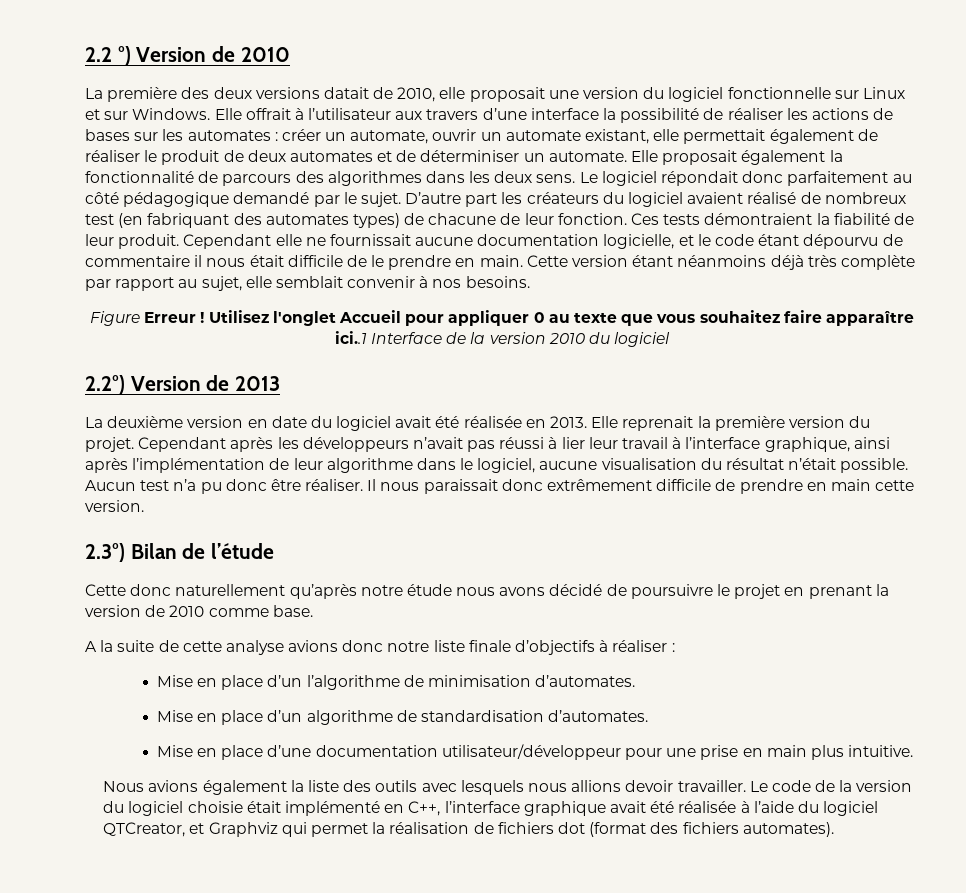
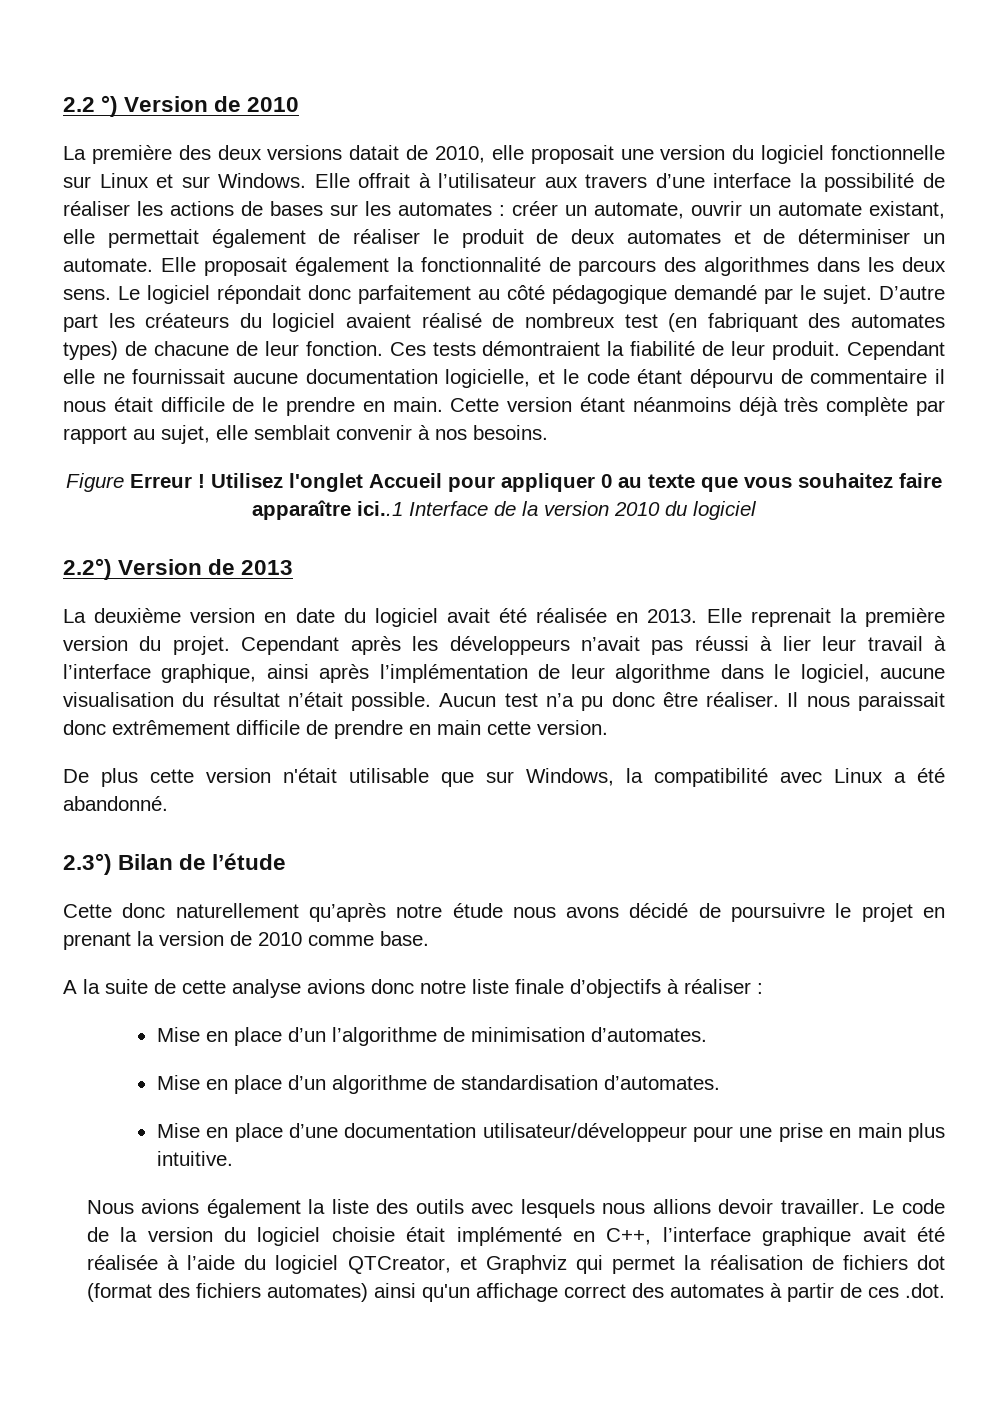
+ De plus cette version n'était utilisable que sur Windows, la compatibilité avec Linux a été abandonné.
- Le code de la version du logiciel choisie était implémenté en C++, l’interface graphique avait été réalisée à l’aide du logiciel QTCreator, et Graphviz qui permet la réalisation de fichiers dot (format des fichiers automates).
+ Le code de la version du logiciel choisie était implémenté en C++, l’interface graphique avait été réalisée à l’aide du logiciel QTCreator, et Graphviz qui permet la réalisation de fichiers dot (format des fichiers automates) ainsi qu'un affichage correct des automates à partir de ces .dot.

